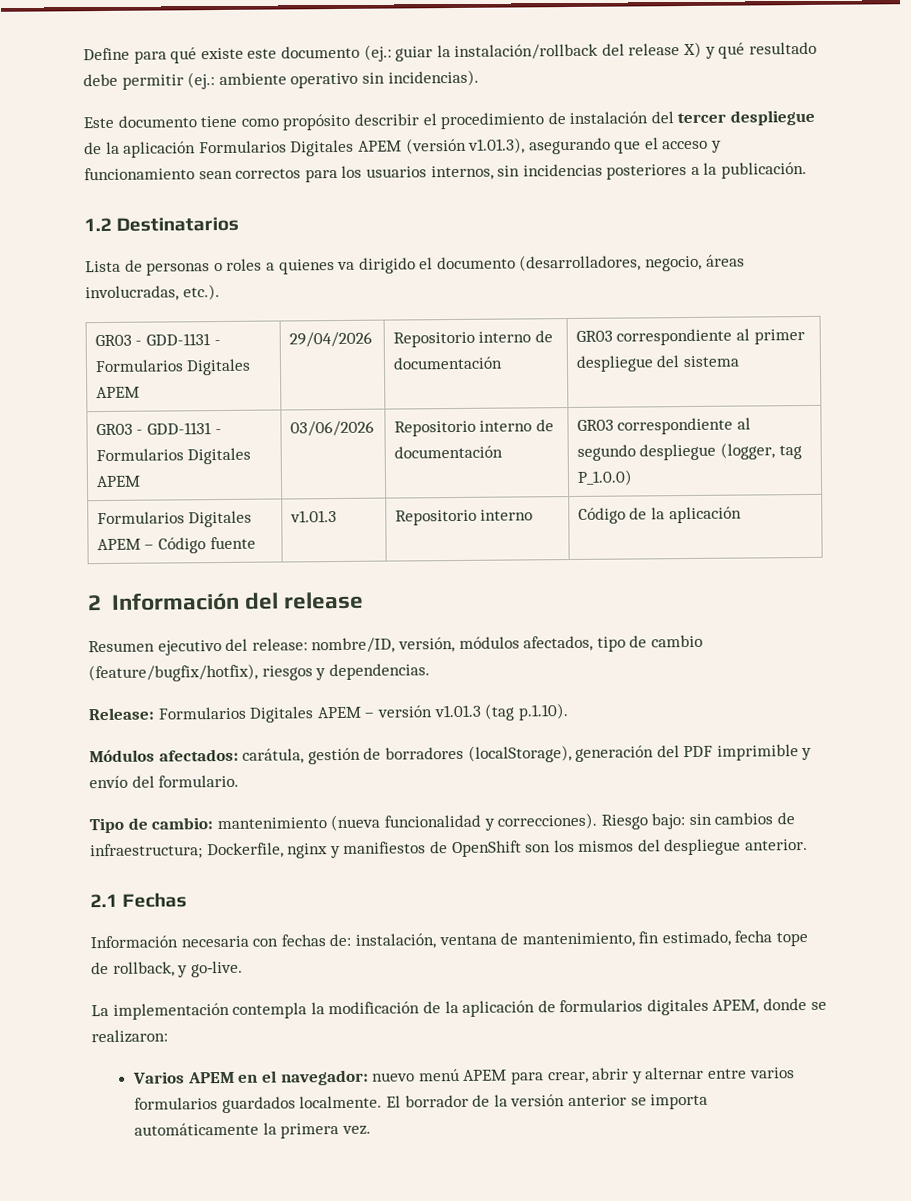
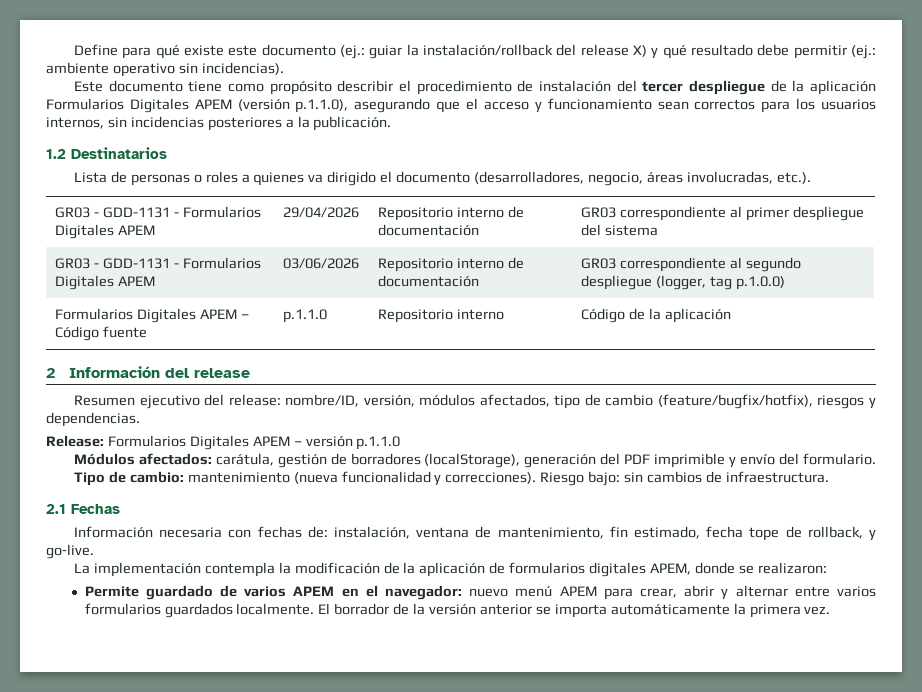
- Este documento tiene como propósito describir el procedimiento de instalación del tercer despliegue de la aplicación Formularios Digitales APEM (versión v1.01.3), asegurando que el acceso y funcionamiento sean correctos para los usuarios internos, sin incidencias posteriores a la publicación.
+ Este documento tiene como propósito describir el procedimiento de instalación del tercer despliegue de la aplicación Formularios Digitales APEM (versión p.1.1.0), asegurando que el acceso y funcionamiento sean correctos para los usuarios internos, sin incidencias posteriores a la publicación.
- GR03 - GDD-1131 - Formularios Digitales APEM | 03/06/2026 | Repositorio interno de documentación | GR03 correspondiente al segundo despliegue (logger, tag P_1.0.0)
+ GR03 - GDD-1131 - Formularios Digitales APEM | 03/06/2026 | Repositorio interno de documentación | GR03 correspondiente al segundo despliegue (logger, tag p.1.0.0)
- Formularios Digitales APEM – Código fuente | v1.01.3 | Repositorio interno | Código de la aplicación
+ Formularios Digitales APEM – Código fuente | p.1.1.0 | Repositorio interno | Código de la aplicación
- Release: Formularios Digitales APEM – versión v1.01.3 (tag p.1.10).
+ Release: Formularios Digitales APEM – versión p.1.1.0
- Riesgo bajo: sin cambios de infraestructura; Dockerfile, nginx y manifiestos de OpenShift son los mismos del despliegue anterior.
+ Riesgo bajo: sin cambios de infraestructura.
- Varios APEM en el navegador: nuevo menú APEM para crear, abrir y alternar entre varios formularios guardados localmente.
+ Permite guardado de varios APEM en el navegador: nuevo menú APEM para crear, abrir y alternar entre varios formularios guardados localmente.

